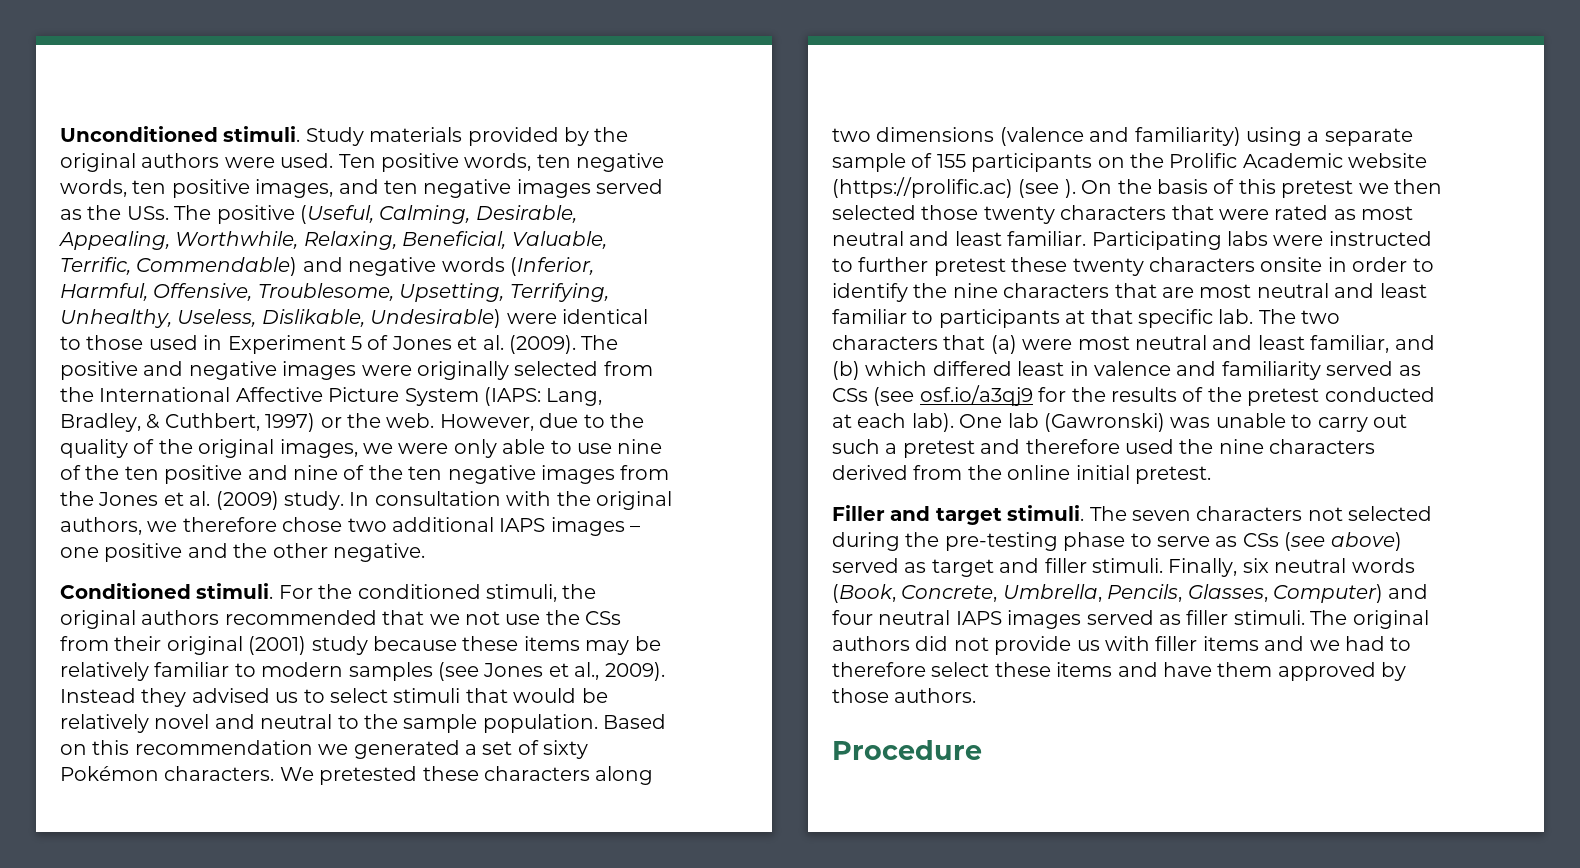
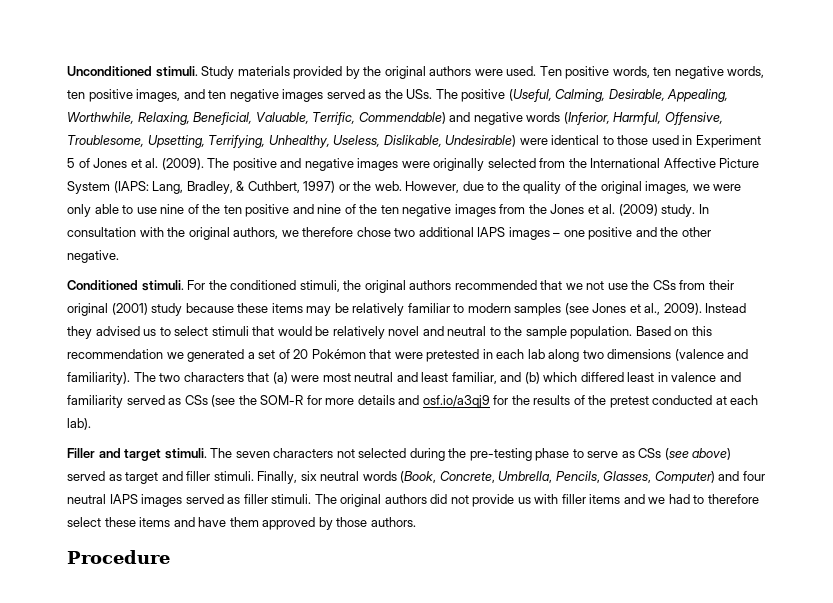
- Based on this recommendation we generated a set of sixty Pokémon characters. We pretested these characters along two dimensions (valence and familiarity) using a separate sample of 155 participants on the Prolific Academic website (https://prolific.ac) (see ). On the basis of this pretest we then selected those twenty characters that were rated as most neutral and least familiar. Participating labs were instructed to further pretest these twenty characters onsite in order to identify the nine characters that are most neutral and least familiar to participants at that specific lab.
+ Based on this recommendation we generated a set of 20 Pokémon that were pretested in each lab along two dimensions (valence and familiarity).
- The two characters that (a) were most neutral and least familiar, and (b) which differed least in valence and familiarity served as CSs (see osf.io/a3qj9 for the results of the pretest conducted at each lab). One lab (Gawronski) was unable to carry out such a pretest and therefore used the nine characters derived from the online initial pretest.
+ The two characters that (a) were most neutral and least familiar, and (b) which differed least in valence and familiarity served as CSs (see the SOM-R for more details and osf.io/a3qj9 for the results of the pretest conducted at each lab).

